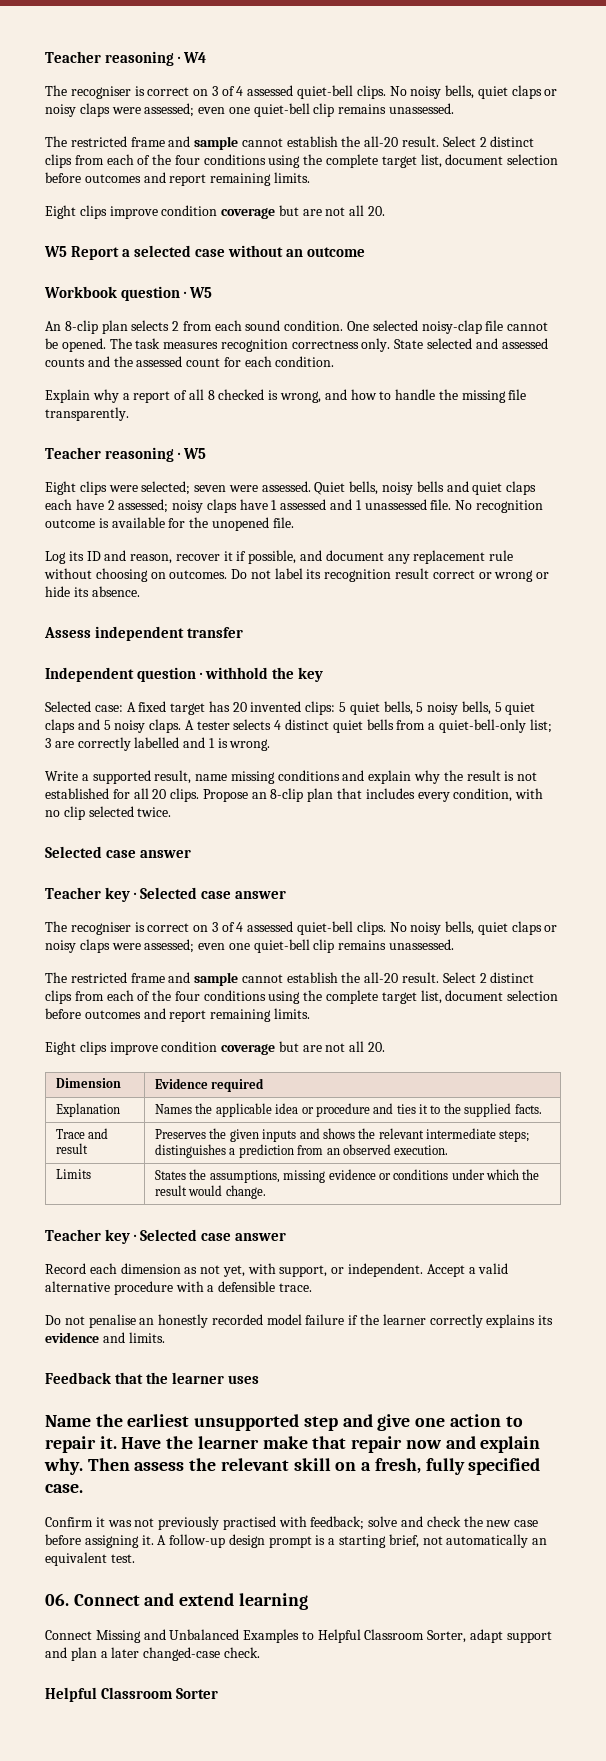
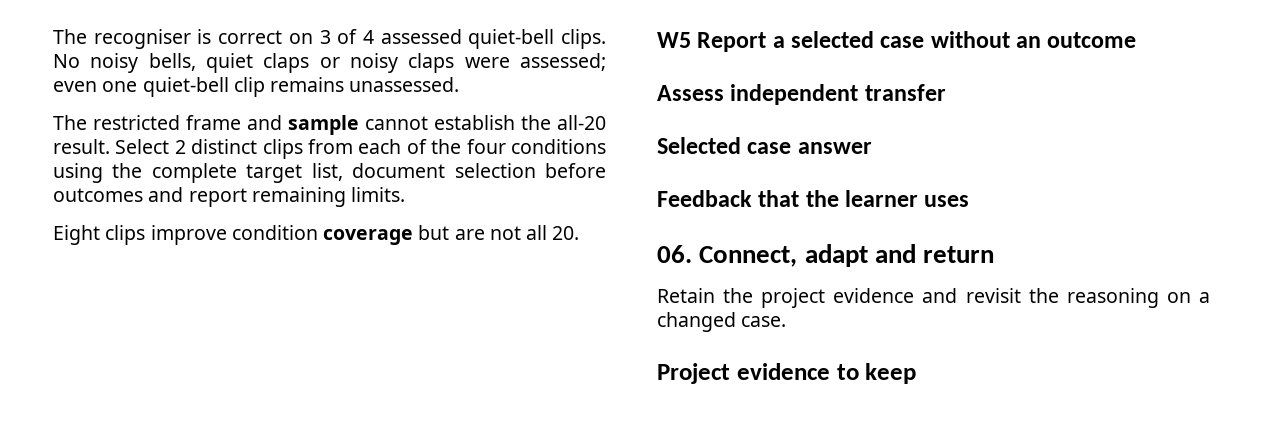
- Teacher reasoning · W4
- Workbook question · W5
- An 8-clip plan selects 2 from each sound condition. One selected noisy-clap file cannot be opened. The task measures recognition correctness only. State selected and assessed counts and the assessed count for each condition.
- Explain why a report of all 8 checked is wrong, and how to handle the missing file transparently.
- Teacher reasoning · W5
- Eight clips were selected; seven were assessed. Quiet bells, noisy bells and quiet claps each have 2 assessed; noisy claps have 1 assessed and 1 unassessed file. No recognition outcome is available for the unopened file.
- Log its ID and reason, recover it if possible, and document any replacement rule without choosing on outcomes. Do not label its recognition result correct or wrong or hide its absence.
  Assess independent transfer
- Independent question · withhold the key
- Selected case: A fixed target has 20 invented clips: 5 quiet bells, 5 noisy bells, 5 quiet claps and 5 noisy claps. A tester selects 4 distinct quiet bells from a quiet-bell-only list; 3 are correctly labelled and 1 is wrong.
- Write a supported result, name missing conditions and explain why the result is not established for all 20 clips. Propose an 8-clip plan that includes every condition, with no clip selected twice.
  Selected case answer
- Teacher key · Selected case answer
- The recogniser is correct on 3 of 4 assessed quiet-bell clips. No noisy bells, quiet claps or noisy claps were assessed; even one quiet-bell clip remains unassessed.
- The restricted frame and sample cannot establish the all-20 result. Select 2 distinct clips from each of the four conditions using the complete target list, document selection before outcomes and report remaining limits.
- Eight clips improve condition coverage but are not all 20.
- Dimension | Evidence required
- Explanation | Names the applicable idea or procedure and ties it to the supplied facts.
- Trace and result | Preserves the given inputs and shows the relevant intermediate steps; distinguishes a prediction from an observed execution.
- Limits | States the assumptions, missing evidence or conditions under which the result would change.
- Teacher key · Selected case answer
- Record each dimension as not yet, with support, or independent. Accept a valid alternative procedure with a defensible trace.
- Do not penalise an honestly recorded model failure if the learner correctly explains its evidence and limits.
- Name the earliest unsupported step and give one action to repair it. Have the learner make that repair now and explain why. Then assess the relevant skill on a fresh, fully specified case.
- Confirm it was not previously practised with feedback; solve and check the new case before assigning it. A follow-up design prompt is a starting brief, not automatically an equivalent test.
- 06. Connect and extend learning
- Connect Missing and Unbalanced Examples to Helpful Classroom Sorter, adapt support and plan a later changed-case check.
- Helpful Classroom Sorter
+ 06. Connect, adapt and return
+ Retain the project evidence and revisit the reasoning on a changed case.
+ Project evidence to keep

